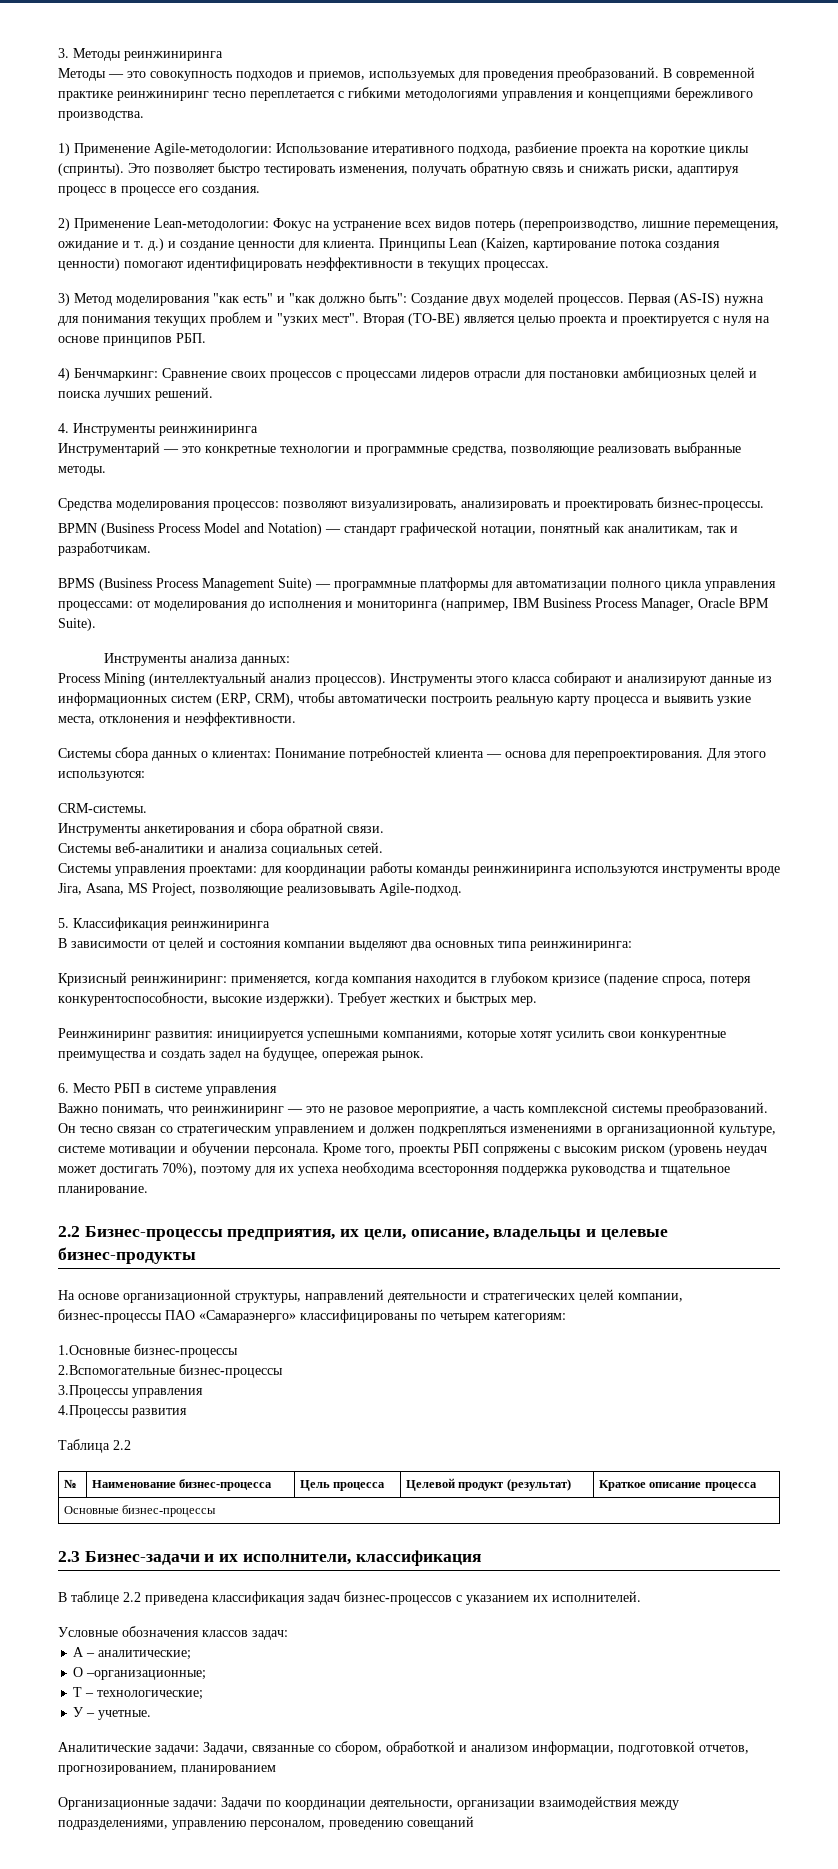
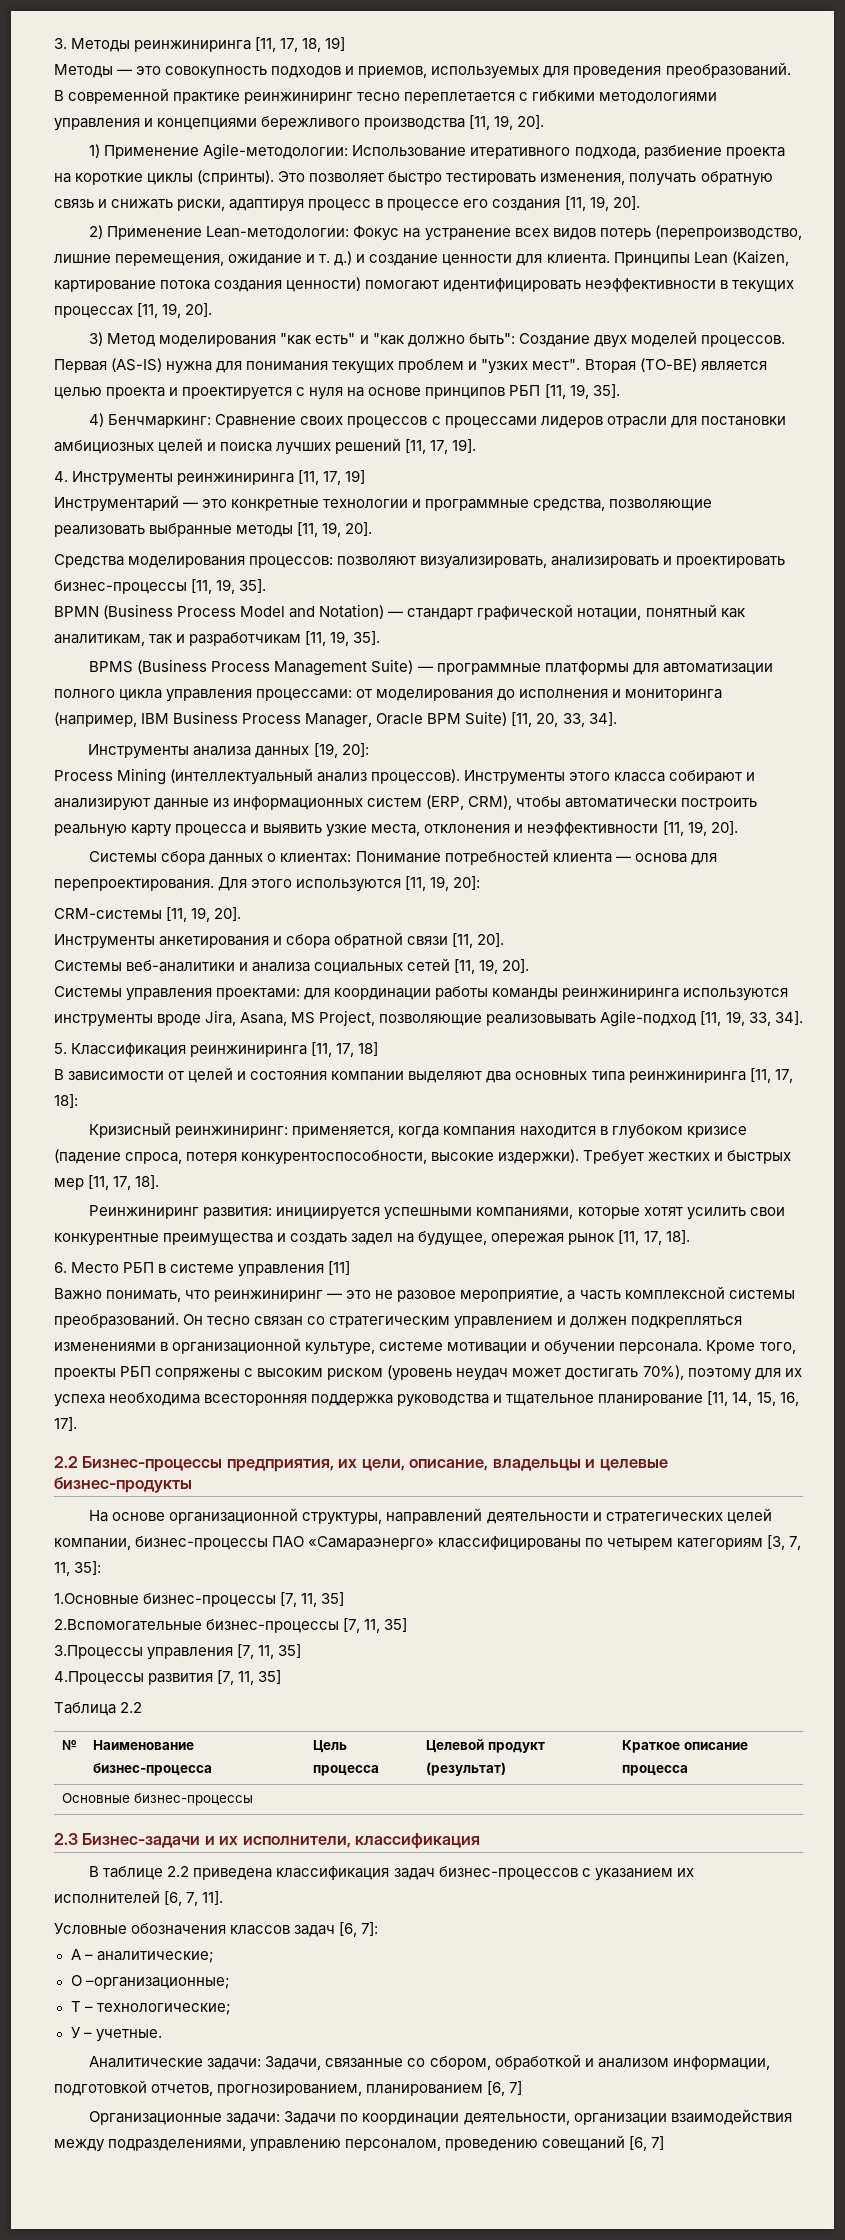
- 3. Методы реинжиниринга
+ 3. Методы реинжиниринга [11, 17, 18, 19]
- В современной практике реинжиниринг тесно переплетается с гибкими методологиями управления и концепциями бережливого производства.
+ В современной практике реинжиниринг тесно переплетается с гибкими методологиями управления и концепциями бережливого производства [11, 19, 20].
- Это позволяет быстро тестировать изменения, получать обратную связь и снижать риски, адаптируя процесс в процессе его создания.
+ Это позволяет быстро тестировать изменения, получать обратную связь и снижать риски, адаптируя процесс в процессе его создания [11, 19, 20].
- Принципы Lean (Kaizen, картирование потока создания ценности) помогают идентифицировать неэффективности в текущих процессах.
+ Принципы Lean (Kaizen, картирование потока создания ценности) помогают идентифицировать неэффективности в текущих процессах [11, 19, 20].
- Вторая (TO-BE) является целью проекта и проектируется с нуля на основе принципов РБП.
+ Вторая (TO-BE) является целью проекта и проектируется с нуля на основе принципов РБП [11, 19, 35].
- 4) Бенчмаркинг: Сравнение своих процессов с процессами лидеров отрасли для постановки амбициозных целей и поиска лучших решений.
+ 4) Бенчмаркинг: Сравнение своих процессов с процессами лидеров отрасли для постановки амбициозных целей и поиска лучших решений [11, 17, 19].
- 4. Инструменты реинжиниринга
+ 4. Инструменты реинжиниринга [11, 17, 19]
- Инструментарий — это конкретные технологии и программные средства, позволяющие реализовать выбранные методы.
+ Инструментарий — это конкретные технологии и программные средства, позволяющие реализовать выбранные методы [11, 19, 20].
- Средства моделирования процессов: позволяют визуализировать, анализировать и проектировать бизнес-процессы.
+ Средства моделирования процессов: позволяют визуализировать, анализировать и проектировать бизнес-процессы [11, 19, 35].
- BPMN (Business Process Model and Notation) — стандарт графической нотации, понятный как аналитикам, так и разработчикам.
+ BPMN (Business Process Model and Notation) — стандарт графической нотации, понятный как аналитикам, так и разработчикам [11, 19, 35].
- BPMS (Business Process Management Suite) — программные платформы для автоматизации полного цикла управления процессами: от моделирования до исполнения и мониторинга (например, IBM Business Process Manager, Oracle BPM Suite).
+ BPMS (Business Process Management Suite) — программные платформы для автоматизации полного цикла управления процессами: от моделирования до исполнения и мониторинга (например, IBM Business Process Manager, Oracle BPM Suite) [11, 20, 33, 34].
- Инструменты анализа данных:
+ Инструменты анализа данных [19, 20]:
- Инструменты этого класса собирают и анализируют данные из информационных систем (ERP, CRM), чтобы автоматически построить реальную карту процесса и выявить узкие места, отклонения и неэффективности.
+ Инструменты этого класса собирают и анализируют данные из информационных систем (ERP, CRM), чтобы автоматически построить реальную карту процесса и выявить узкие места, отклонения и неэффективности [11, 19, 20].
- Для этого используются:
- CRM-системы.
+ Для этого используются [11, 19, 20]:
+ CRM-системы [11, 19, 20].
- Инструменты анкетирования и сбора обратной связи.
+ Инструменты анкетирования и сбора обратной связи [11, 20].
- Системы веб-аналитики и анализа социальных сетей.
+ Системы веб-аналитики и анализа социальных сетей [11, 19, 20].
- Системы управления проектами: для координации работы команды реинжиниринга используются инструменты вроде Jira, Asana, MS Project, позволяющие реализовывать Agile-подход.
+ Системы управления проектами: для координации работы команды реинжиниринга используются инструменты вроде Jira, Asana, MS Project, позволяющие реализовывать Agile-подход [11, 19, 33, 34].
- 5. Классификация реинжиниринга
+ 5. Классификация реинжиниринга [11, 17, 18]
- В зависимости от целей и состояния компании выделяют два основных типа реинжиниринга:
+ В зависимости от целей и состояния компании выделяют два основных типа реинжиниринга [11, 17, 18]:
- Требует жестких и быстрых мер.
+ Требует жестких и быстрых мер [11, 17, 18].
- Реинжиниринг развития: инициируется успешными компаниями, которые хотят усилить свои конкурентные преимущества и создать задел на будущее, опережая рынок.
+ Реинжиниринг развития: инициируется успешными компаниями, которые хотят усилить свои конкурентные преимущества и создать задел на будущее, опережая рынок [11, 17, 18].
- 6. Место РБП в системе управления
+ 6. Место РБП в системе управления [11]
- Кроме того, проекты РБП сопряжены с высоким риском (уровень неудач может достигать 70%), поэтому для их успеха необходима всесторонняя поддержка руководства и тщательное планирование.
+ Кроме того, проекты РБП сопряжены с высоким риском (уровень неудач может достигать 70%), поэтому для их успеха необходима всесторонняя поддержка руководства и тщательное планирование [11, 14, 15, 16, 17].
- На основе организационной структуры, направлений деятельности и стратегических целей компании, бизнес-процессы ПАО «Самараэнерго» классифицированы по четырем категориям:
+ На основе организационной структуры, направлений деятельности и стратегических целей компании, бизнес-процессы ПАО «Самараэнерго» классифицированы по четырем категориям [3, 7, 11, 35]:
- 1.Основные бизнес-процессы
+ 1.Основные бизнес-процессы [7, 11, 35]
- 2.Вспомогательные бизнес-процессы
+ 2.Вспомогательные бизнес-процессы [7, 11, 35]
- 3.Процессы управления
+ 3.Процессы управления [7, 11, 35]
- 4.Процессы развития
+ 4.Процессы развития [7, 11, 35]
- В таблице 2.2 приведена классификация задач бизнес-процессов с указанием их исполнителей.
+ В таблице 2.2 приведена классификация задач бизнес-процессов с указанием их исполнителей [6, 7, 11].
- Условные обозначения классов задач:
+ Условные обозначения классов задач [6, 7]:
- Аналитические задачи: Задачи, связанные со сбором, обработкой и анализом информации, подготовкой отчетов, прогнозированием, планированием
+ Аналитические задачи: Задачи, связанные со сбором, обработкой и анализом информации, подготовкой отчетов, прогнозированием, планированием [6, 7]
- Организационные задачи: Задачи по координации деятельности, организации взаимодействия между подразделениями, управлению персоналом, проведению совещаний
+ Организационные задачи: Задачи по координации деятельности, организации взаимодействия между подразделениями, управлению персоналом, проведению совещаний [6, 7]

